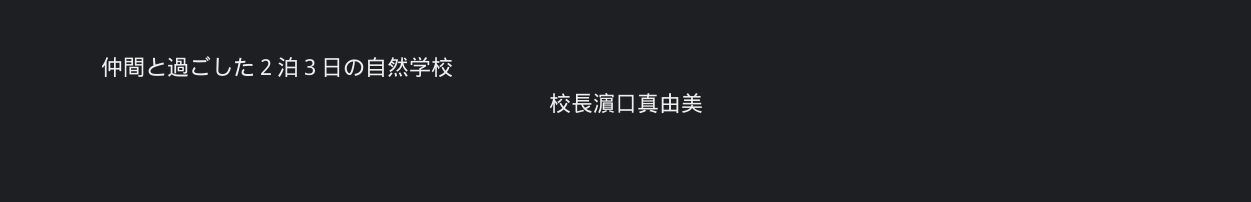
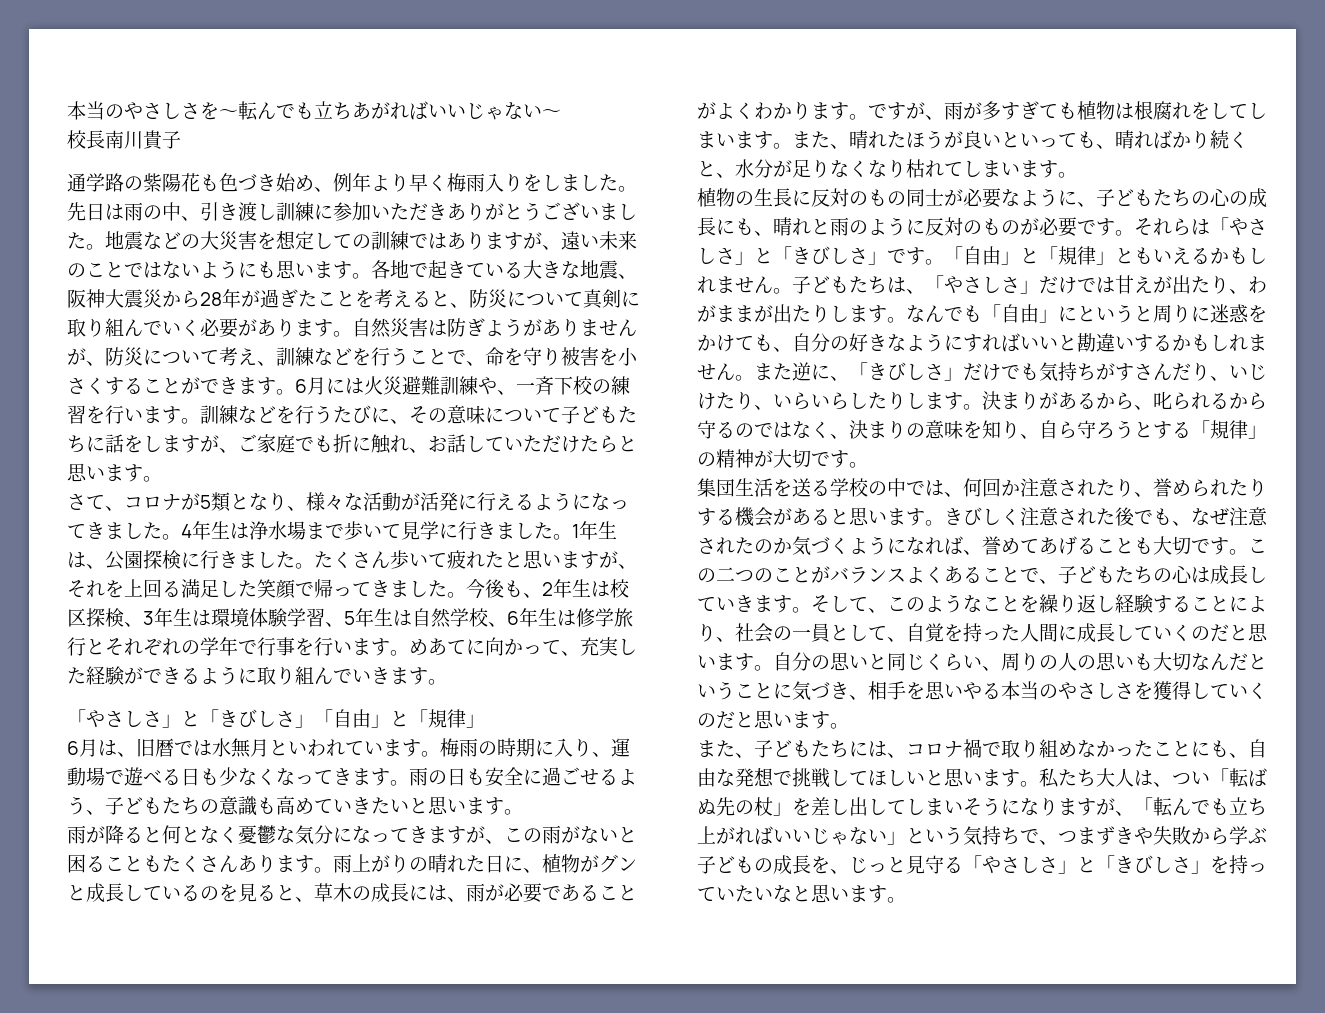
- 仲間と過ごした２泊３日の自然学校
- 校長濵口真由美
+ 本当のやさしさを～転んでも立ちあがればいいじゃない～
+ 校長南川貴子
+ 通学路の紫陽花も色づき始め、例年より早く梅雨入りをしました。先日は雨の中、引き渡し訓練に参加いただきありがとうございました。地震などの大災害を想定しての訓練ではありますが、遠い未来のことではないようにも思います。各地で起きている大きな地震、阪神大震災から28年が過ぎたことを考えると、防災について真剣に取り組んでいく必要があります。自然災害は防ぎようがありませんが、防災について考え、訓練などを行うことで、命を守り被害を小さくすることができます。6月には火災避難訓練や、一斉下校の練習を行います。訓練などを行うたびに、その意味について子どもたちに話をしますが、ご家庭でも折に触れ、お話していただけたらと思います。
+ さて、コロナが5類となり、様々な活動が活発に行えるようになってきました。4年生は浄水場まで歩いて見学に行きました。1年生は、公園探検に行きました。たくさん歩いて疲れたと思いますが、それを上回る満足した笑顔で帰ってきました。今後も、2年生は校区探検、3年生は環境体験学習、5年生は自然学校、6年生は修学旅行とそれぞれの学年で行事を行います。めあてに向かって、充実した経験ができるように取り組んでいきます。
+ 「やさしさ」と「きびしさ」「自由」と「規律」
+ 6月は、旧暦では水無月といわれています。梅雨の時期に入り、運動場で遊べる日も少なくなってきます。雨の日も安全に過ごせるよう、子どもたちの意識も高めていきたいと思います。
+ 雨が降ると何となく憂鬱な気分になってきますが、この雨がないと困ることもたくさんあります。雨上がりの晴れた日に、植物がグンと成長しているのを見ると、草木の成長には、雨が必要であることがよくわかります。ですが、雨が多すぎても植物は根腐れをしてしまいます。また、晴れたほうが良いといっても、晴ればかり続くと、水分が足りなくなり枯れてしまいます。
+ 植物の生長に反対のもの同士が必要なように、子どもたちの心の成長にも、晴れと雨のように反対のものが必要です。それらは「やさしさ」と「きびしさ」です。「自由」と「規律」ともいえるかもしれません。子どもたちは、「やさしさ」だけでは甘えが出たり、わがままが出たりします。なんでも「自由」にというと周りに迷惑をかけても、自分の好きなようにすればいいと勘違いするかもしれません。また逆に、「きびしさ」だけでも気持ちがすさんだり、いじけたり、いらいらしたりします。決まりがあるから、叱られるから守るのではなく、決まりの意味を知り、自ら守ろうとする「規律」の精神が大切です。
+ 集団生活を送る学校の中では、何回か注意されたり、誉められたりする機会があると思います。きびしく注意された後でも、なぜ注意されたのか気づくようになれば、誉めてあげることも大切です。この二つのことがバランスよくあることで、子どもたちの心は成長していきます。そして、このようなことを繰り返し経験することにより、社会の一員として、自覚を持った人間に成長していくのだと思います。自分の思いと同じくらい、周りの人の思いも大切なんだということに気づき、相手を思いやる本当のやさしさを獲得していくのだと思います。
+ また、子どもたちには、コロナ禍で取り組めなかったことにも、自由な発想で挑戦してほしいと思います。私たち大人は、つい「転ばぬ先の杖」を差し出してしまいそうになりますが、「転んでも立ち上がればいいじゃない」という気持ちで、つまずきや失敗から学ぶ子どもの成長を、じっと見守る「やさしさ」と「きびしさ」を持っていたいなと思います。

